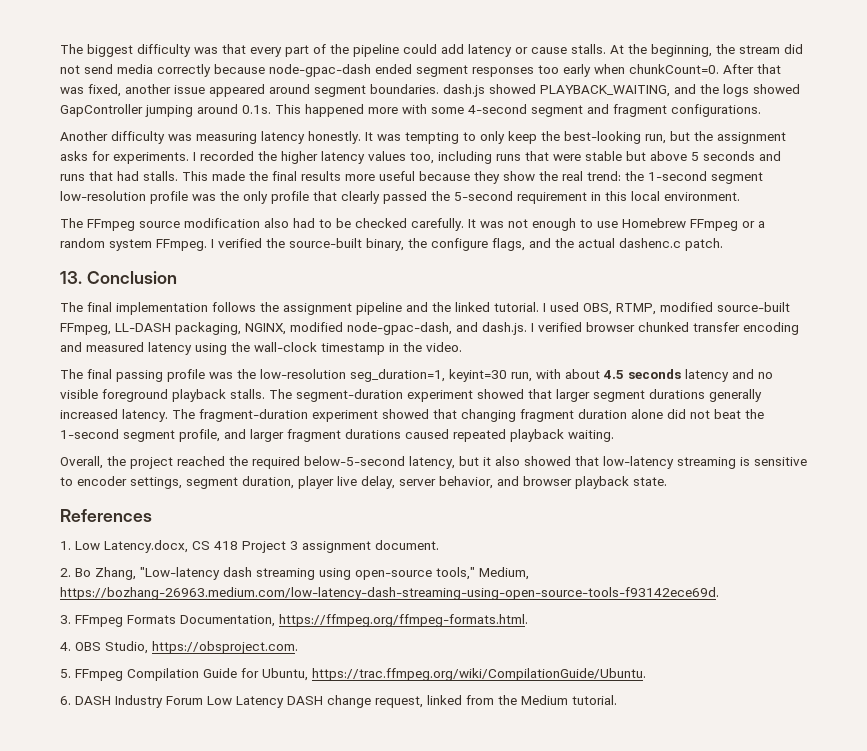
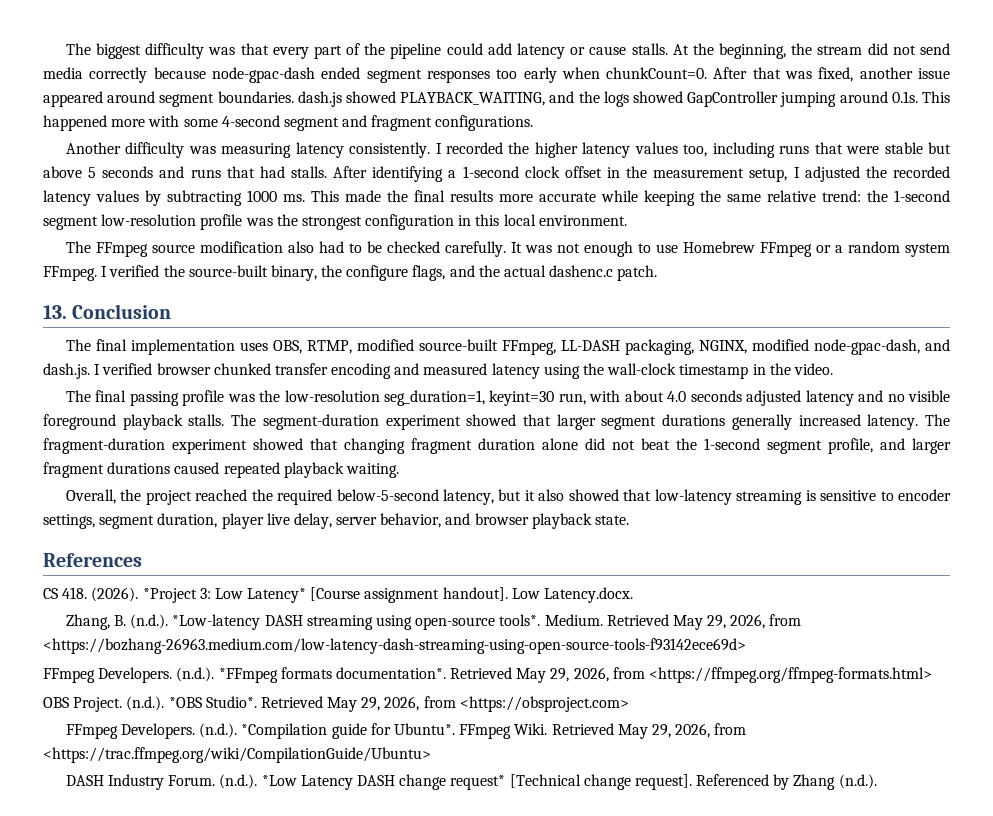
- Another difficulty was measuring latency honestly. It was tempting to only keep the best-looking run, but the assignment asks for experiments.
+ Another difficulty was measuring latency consistently.
+ After identifying a 1-second clock offset in the measurement setup, I adjusted the recorded latency values by subtracting 1000 ms.
- This made the final results more useful because they show the real trend: the 1-second segment low-resolution profile was the only profile that clearly passed the 5-second requirement in this local environment.
+ This made the final results more accurate while keeping the same relative trend: the 1-second segment low-resolution profile was the strongest configuration in this local environment.
- The final implementation follows the assignment pipeline and the linked tutorial. I used OBS, RTMP, modified source-built FFmpeg, LL-DASH packaging, NGINX, modified node-gpac-dash, and dash.js. I verified browser chunked transfer encoding and measured latency using the wall-clock timestamp in the video.
+ The final implementation uses OBS, RTMP, modified source-built FFmpeg, LL-DASH packaging, NGINX, modified node-gpac-dash, and dash.js. I verified browser chunked transfer encoding and measured latency using the wall-clock timestamp in the video.
- The final passing profile was the low-resolution seg_duration=1, keyint=30 run, with about 4.5 seconds latency and no visible foreground playback stalls.
+ The final passing profile was the low-resolution seg_duration=1, keyint=30 run, with about 4.0 seconds adjusted latency and no visible foreground playback stalls.
- 1. Low Latency.docx, CS 418 Project 3 assignment document.
- 2. Bo Zhang, "Low-latency dash streaming using open-source tools," Medium, https://bozhang-26963.medium.com/low-latency-dash-streaming-using-open-source-tools-f93142ece69d.
- 3. FFmpeg Formats Documentation, https://ffmpeg.org/ffmpeg-formats.html.
- 4. OBS Studio, https://obsproject.com.
- 5. FFmpeg Compilation Guide for Ubuntu, https://trac.ffmpeg.org/wiki/CompilationGuide/Ubuntu.
- 6. DASH Industry Forum Low Latency DASH change request, linked from the Medium tutorial.
+ CS 418. (2026). *Project 3: Low Latency* [Course assignment handout]. Low Latency.docx.
+ Zhang, B. (n.d.). *Low-latency DASH streaming using open-source tools*. Medium. Retrieved May 29, 2026, from <https://bozhang-26963.medium.com/low-latency-dash-streaming-using-open-source-tools-f93142ece69d>
+ FFmpeg Developers. (n.d.). *FFmpeg formats documentation*. Retrieved May 29, 2026, from <https://ffmpeg.org/ffmpeg-formats.html>
+ OBS Project. (n.d.). *OBS Studio*. Retrieved May 29, 2026, from <https://obsproject.com>
+ FFmpeg Developers. (n.d.). *Compilation guide for Ubuntu*. FFmpeg Wiki. Retrieved May 29, 2026, from <https://trac.ffmpeg.org/wiki/CompilationGuide/Ubuntu>
+ DASH Industry Forum. (n.d.). *Low Latency DASH change request* [Technical change request]. Referenced by Zhang (n.d.).

